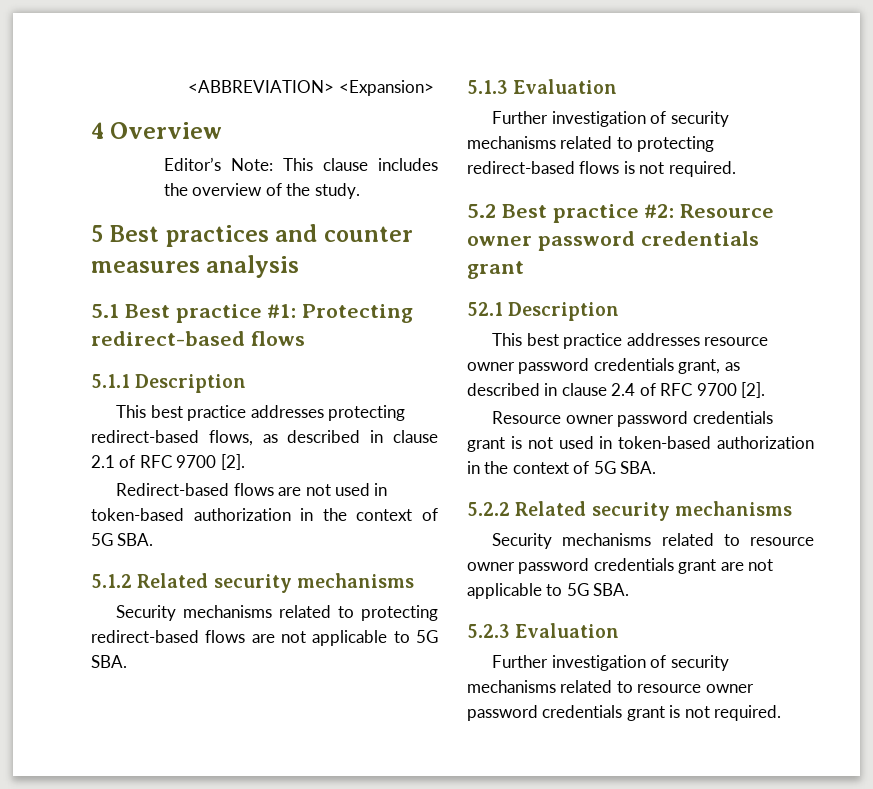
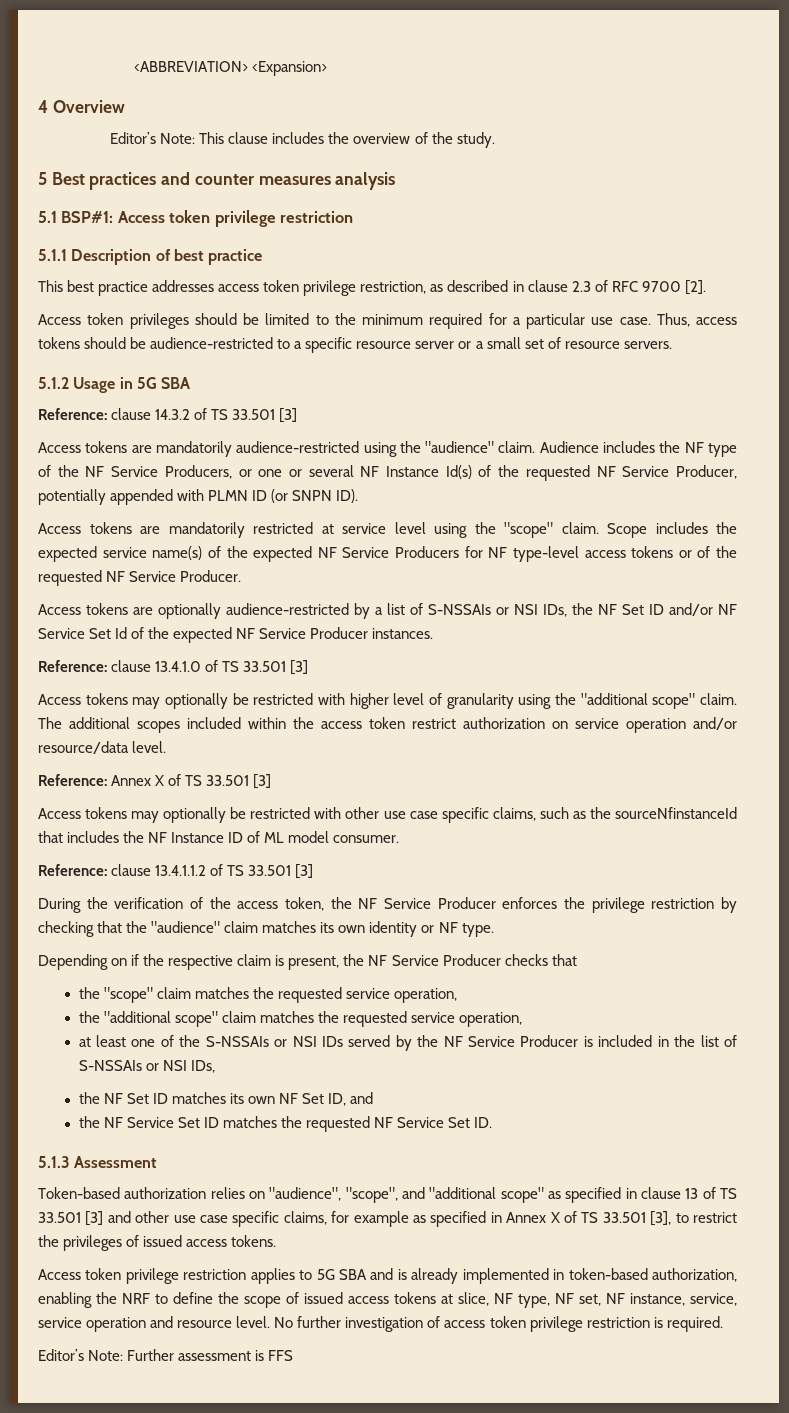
- 5.1 Best practice #1: Protecting redirect-based flows
+ 5.1 BSP#1: Access token privilege restriction
- 5.1.1 Description
- This best practice addresses protecting redirect-based flows, as described in clause 2.1 of RFC 9700 [2].
- Redirect-based flows are not used in token-based authorization in the context of 5G SBA.
- 5.1.2 Related security mechanisms
- Security mechanisms related to protecting redirect-based flows are not applicable to 5G SBA.
- 5.1.3 Evaluation
- Further investigation of security mechanisms related to protecting redirect-based flows is not required.
- 5.2 Best practice #2: Resource owner password credentials grant
- 52.1 Description
- This best practice addresses resource owner password credentials grant, as described in clause 2.4 of RFC 9700 [2].
- Resource owner password credentials grant is not used in token-based authorization in the context of 5G SBA.
- 5.2.2 Related security mechanisms
- Security mechanisms related to resource owner password credentials grant are not applicable to 5G SBA.
- 5.2.3 Evaluation
- Further investigation of security mechanisms related to resource owner password credentials grant is not required.
+ 5.1.1 Description of best practice
+ This best practice addresses access token privilege restriction, as described in clause 2.3 of RFC 9700 [2].
+ Access token privileges should be limited to the minimum required for a particular use case. Thus, access tokens should be audience-restricted to a specific resource server or a small set of resource servers.
+ 5.1.2 Usage in 5G SBA
+ Reference: clause 14.3.2 of TS 33.501 [3]
+ Access tokens are mandatorily audience-restricted using the "audience" claim. Audience includes the NF type of the NF Service Producers, or one or several NF Instance Id(s) of the requested NF Service Producer, potentially appended with PLMN ID (or SNPN ID).
+ Access tokens are mandatorily restricted at service level using the "scope" claim. Scope includes the expected service name(s) of the expected NF Service Producers for NF type-level access tokens or of the requested NF Service Producer.
+ Access tokens are optionally audience-restricted by a list of S-NSSAIs or NSI IDs, the NF Set ID and/or NF Service Set Id of the expected NF Service Producer instances.
+ Reference: clause 13.4.1.0 of TS 33.501 [3]
+ Access tokens may optionally be restricted with higher level of granularity using the "additional scope" claim. The additional scopes included within the access token restrict authorization on service operation and/or resource/data level.
+ Reference: Annex X of TS 33.501 [3]
+ Access tokens may optionally be restricted with other use case specific claims, such as the sourceNfinstanceId that includes the NF Instance ID of ML model consumer.
+ Reference: clause 13.4.1.1.2 of TS 33.501 [3]
+ During the verification of the access token, the NF Service Producer enforces the privilege restriction by checking that the "audience" claim matches its own identity or NF type.
+ Depending on if the respective claim is present, the NF Service Producer checks that
+ the "scope" claim matches the requested service operation,
+ the "additional scope" claim matches the requested service operation,
+ at least one of the S-NSSAIs or NSI IDs served by the NF Service Producer is included in the list of S-NSSAIs or NSI IDs,
+ the NF Set ID matches its own NF Set ID, and
+ the NF Service Set ID matches the requested NF Service Set ID.
+ 5.1.3 Assessment
+ Token-based authorization relies on "audience", "scope", and "additional scope" as specified in clause 13 of TS 33.501 [3] and other use case specific claims, for example as specified in Annex X of TS 33.501 [3], to restrict the privileges of issued access tokens.
+ Access token privilege restriction applies to 5G SBA and is already implemented in token-based authorization, enabling the NRF to define the scope of issued access tokens at slice, NF type, NF set, NF instance, service, service operation and resource level. No further investigation of access token privilege restriction is required.
+ Editor’s Note: Further assessment is FFS

